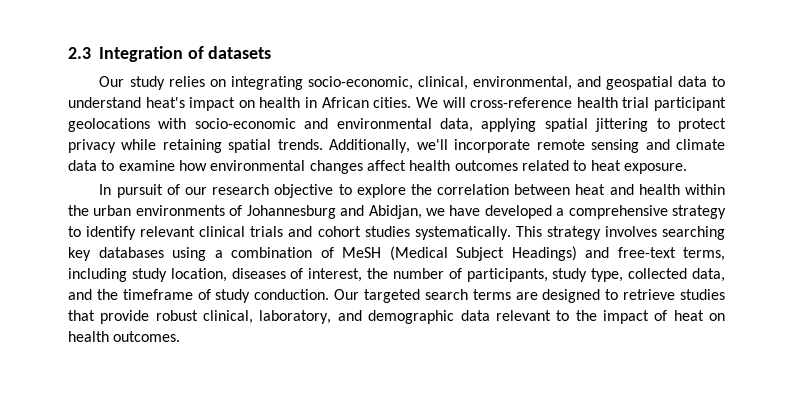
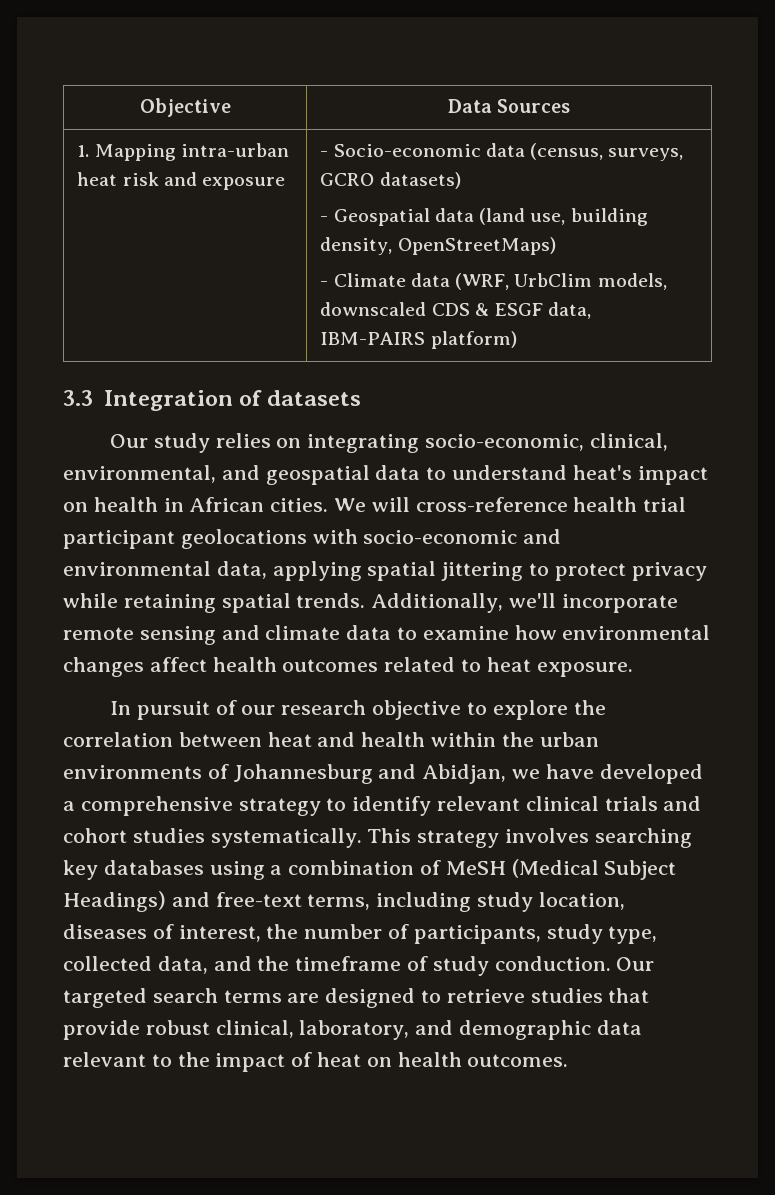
- 2.3 Integration of datasets
+ Objective | Data Sources
+ 1. Mapping intra-urban heat risk and exposure | - Socio-economic data (census, surveys, GCRO datasets)
+ - Geospatial data (land use, building density, OpenStreetMaps)
+ - Climate data (WRF, UrbClim models, downscaled CDS & ESGF data, IBM-PAIRS platform)
+ 3.3 Integration of datasets

